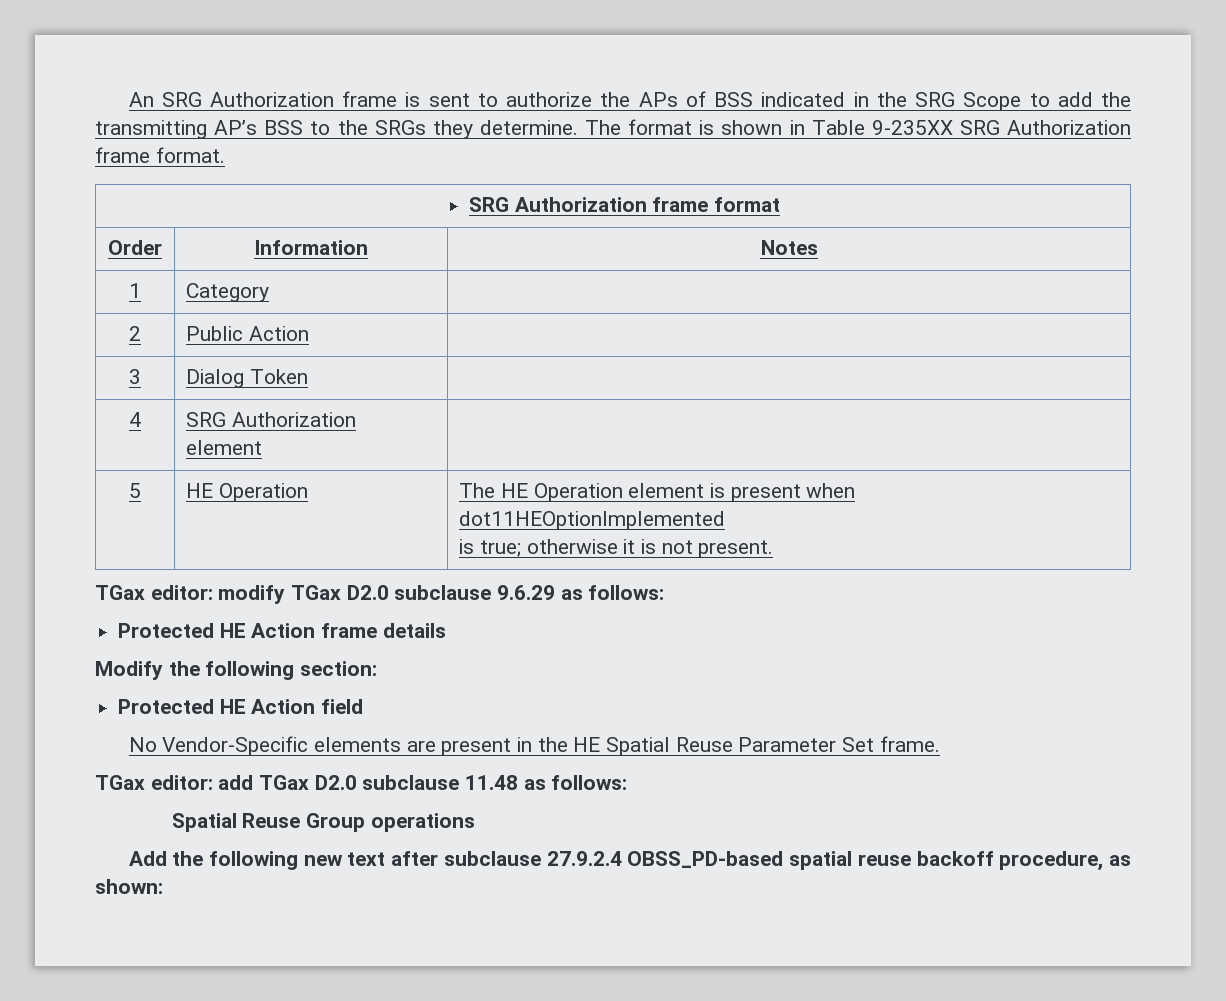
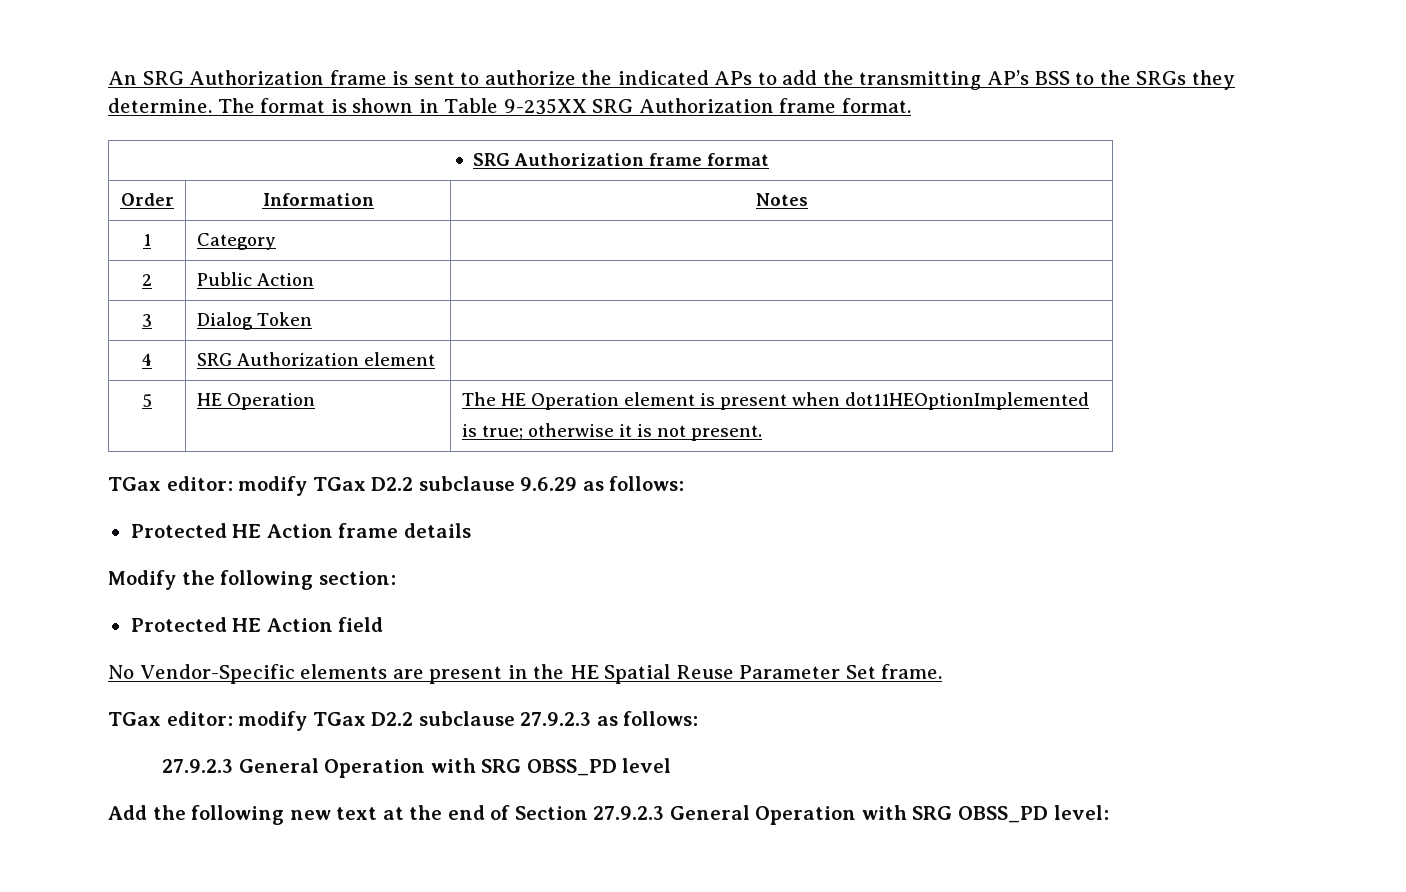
- An SRG Authorization frame is sent to authorize the APs of BSS indicated in the SRG Scope to add the transmitting AP’s BSS to the SRGs they determine.
+ An SRG Authorization frame is sent to authorize the indicated APs to add the transmitting AP’s BSS to the SRGs they determine.
- TGax editor: modify TGax D2.0 subclause 9.6.29 as follows:
+ TGax editor: modify TGax D2.2 subclause 9.6.29 as follows:
- TGax editor: add TGax D2.0 subclause 11.48 as follows:
- Spatial Reuse Group operations
+ TGax editor: modify TGax D2.2 subclause 27.9.2.3 as follows:
+ 27.9.2.3 General Operation with SRG OBSS_PD level
- Add the following new text after subclause 27.9.2.4 OBSS_PD-based spatial reuse backoff procedure, as shown:
+ Add the following new text at the end of Section 27.9.2.3 General Operation with SRG OBSS_PD level:

